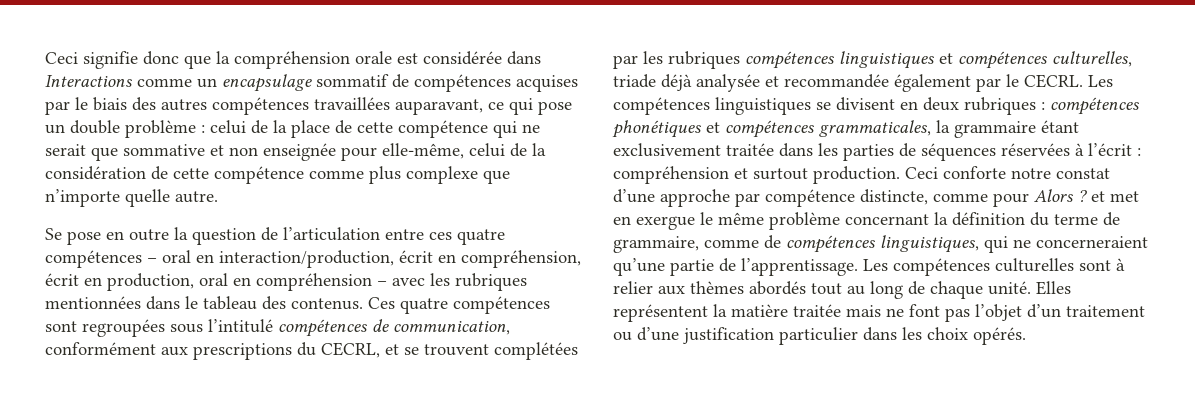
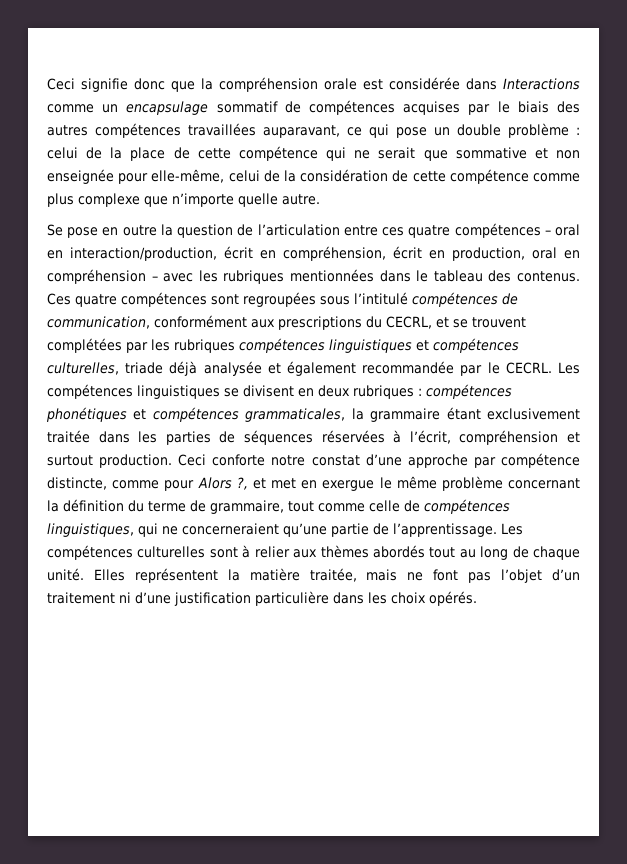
- Ces quatre compétences sont regroupées sous l’intitulé compétences de communication, conformément aux prescriptions du CECRL, et se trouvent complétées par les rubriques compétences linguistiques et compétences culturelles, triade déjà analysée et recommandée également par le CECRL.
+ Ces quatre compétences sont regroupées sous l’intitulé compétences de communication, conformément aux prescriptions du CECRL, et se trouvent complétées par les rubriques compétences linguistiques et compétences culturelles, triade déjà analysée et également recommandée par le CECRL.
- Les compétences linguistiques se divisent en deux rubriques : compétences phonétiques et compétences grammaticales, la grammaire étant exclusivement traitée dans les parties de séquences réservées à l’écrit : compréhension et surtout production.
+ Les compétences linguistiques se divisent en deux rubriques : compétences phonétiques et compétences grammaticales, la grammaire étant exclusivement traitée dans les parties de séquences réservées à l’écrit, compréhension et surtout production.
- Ceci conforte notre constat d’une approche par compétence distincte, comme pour Alors ? et met en exergue le même problème concernant la définition du terme de grammaire, comme de compétences linguistiques, qui ne concerneraient qu’une partie de l’apprentissage.
+ Ceci conforte notre constat d’une approche par compétence distincte, comme pour Alors ?, et met en exergue le même problème concernant la définition du terme de grammaire, tout comme celle de compétences linguistiques, qui ne concerneraient qu’une partie de l’apprentissage.
- Elles représentent la matière traitée mais ne font pas l’objet d’un traitement ou d’une justification particulier dans les choix opérés.
+ Elles représentent la matière traitée, mais ne font pas l’objet d’un traitement ni d’une justification particulière dans les choix opérés.

